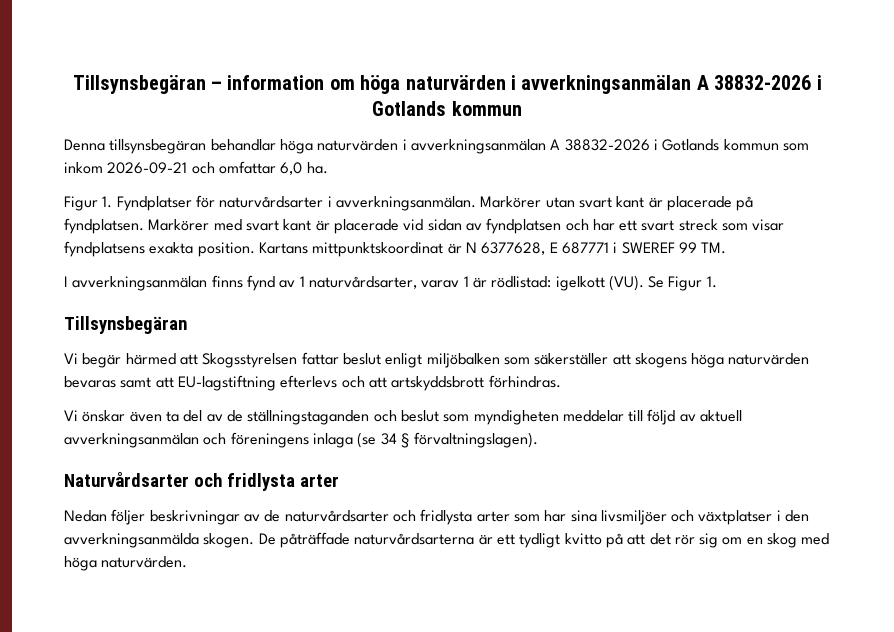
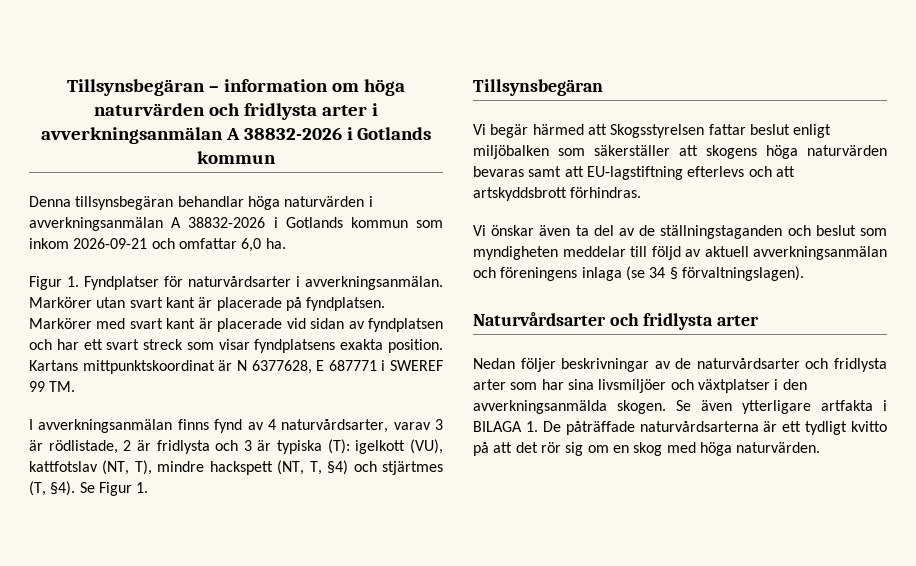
- Tillsynsbegäran – information om höga naturvärden i avverkningsanmälan A 38832-2026 i Gotlands kommun
+ Tillsynsbegäran – information om höga naturvärden och fridlysta arter i avverkningsanmälan A 38832-2026 i Gotlands kommun
- I avverkningsanmälan finns fynd av 1 naturvårdsarter, varav 1 är rödlistad: igelkott (VU). Se Figur 1.
+ I avverkningsanmälan finns fynd av 4 naturvårdsarter, varav 3 är rödlistade, 2 är fridlysta och 3 är typiska (T): igelkott (VU), kattfotslav (NT, T), mindre hackspett (NT, T, §4) och stjärtmes (T, §4). Se Figur 1.
- De påträffade naturvårdsarterna är ett tydligt kvitto på att det rör sig om en skog med höga naturvärden.
+ Se även ytterligare artfakta i BILAGA 1. De påträffade naturvårdsarterna är ett tydligt kvitto på att det rör sig om en skog med höga naturvärden.

